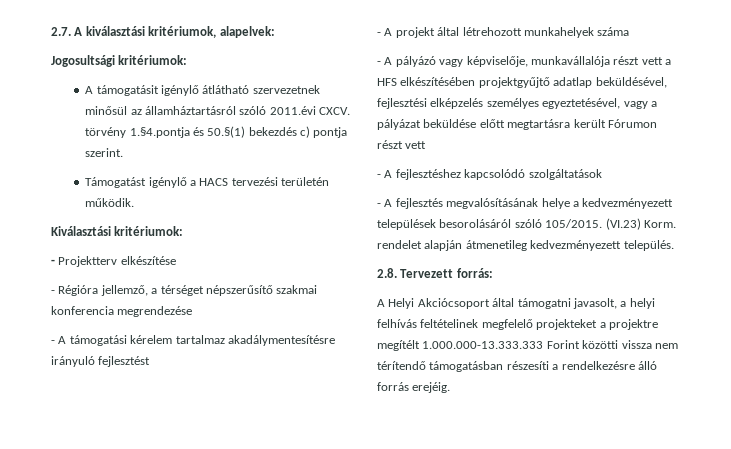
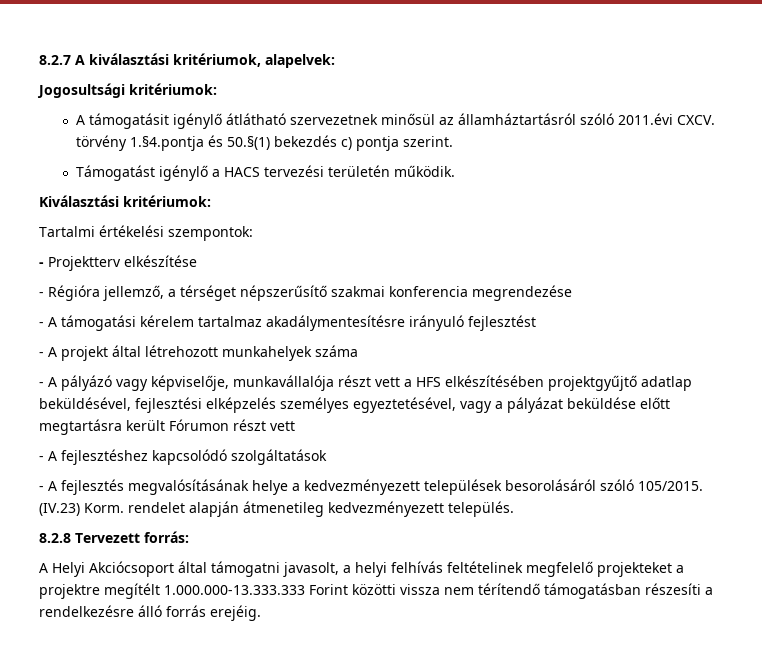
- 2.7. A kiválasztási kritériumok, alapelvek:
+ 8.2.7 A kiválasztási kritériumok, alapelvek:
+ Tartalmi értékelési szempontok:
- (VI.23) Korm. rendelet alapján átmenetileg kedvezményezett település.
+ (IV.23) Korm. rendelet alapján átmenetileg kedvezményezett település.
- 2.8. Tervezett forrás:
+ 8.2.8 Tervezett forrás:

